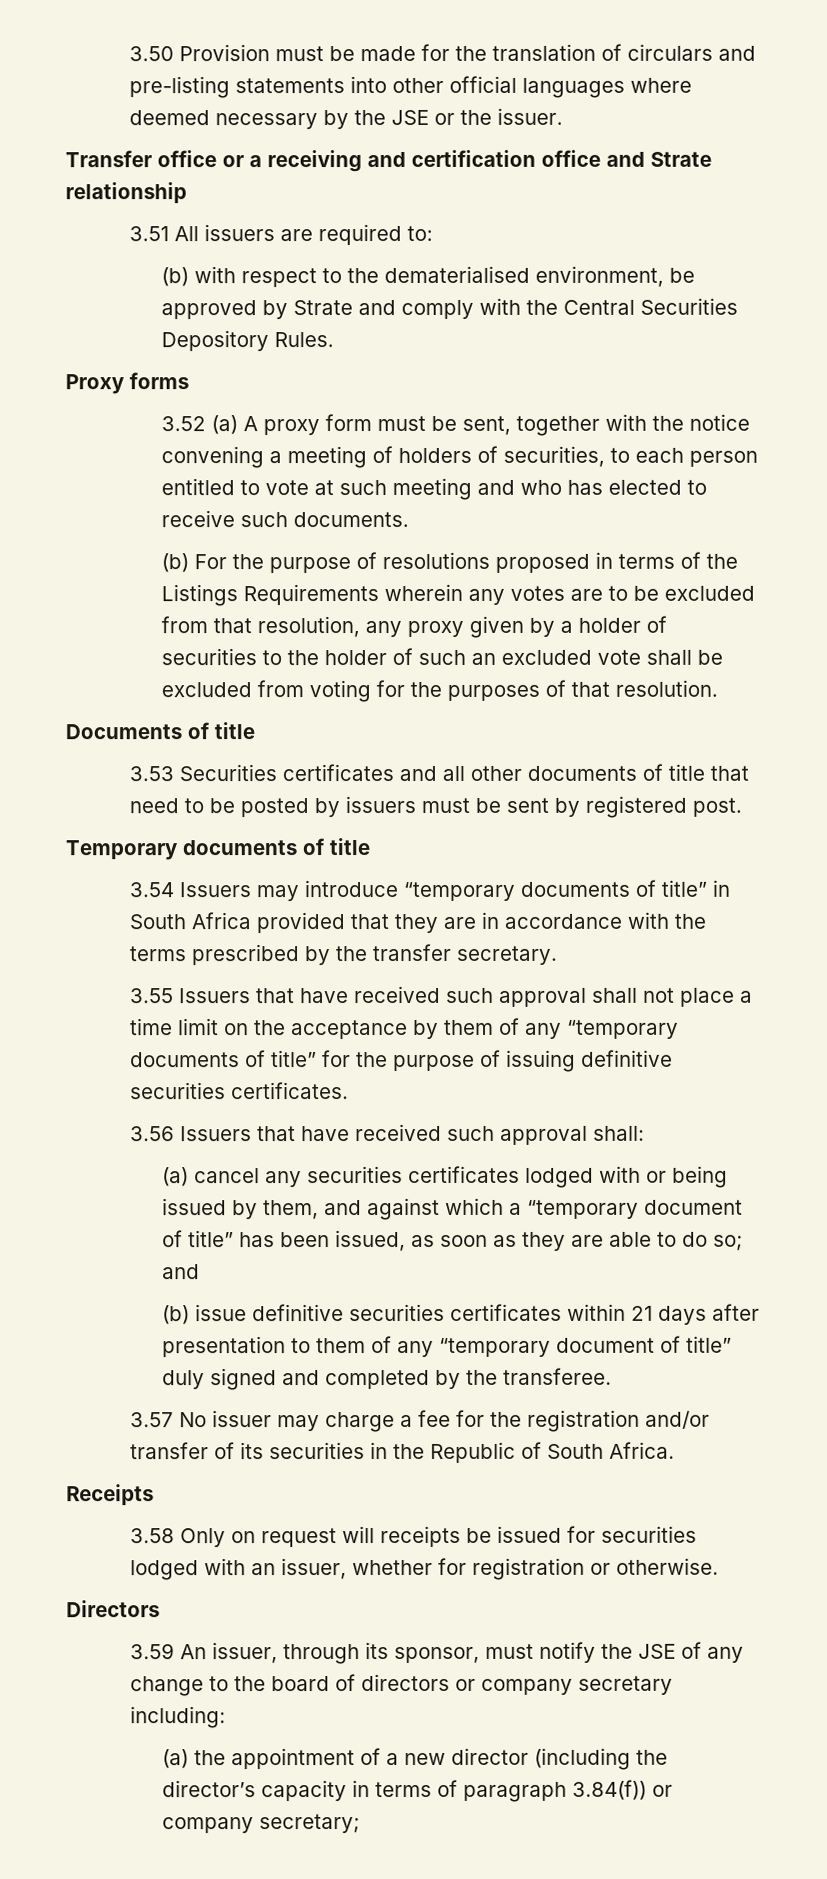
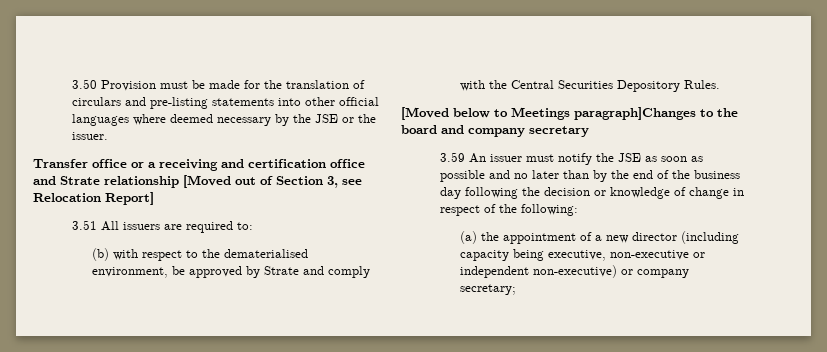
- Transfer office or a receiving and certification office and Strate relationship
+ Transfer office or a receiving and certification office and Strate relationship [Moved out of Section 3, see Relocation Report]
- Proxy forms
- 3.52 (a) A proxy form must be sent, together with the notice convening a meeting of holders of securities, to each person entitled to vote at such meeting and who has elected to receive such documents.
- (b) For the purpose of resolutions proposed in terms of the Listings Requirements wherein any votes are to be excluded from that resolution, any proxy given by a holder of securities to the holder of such an excluded vote shall be excluded from voting for the purposes of that resolution.
- Documents of title
- 3.53 Securities certificates and all other documents of title that need to be posted by issuers must be sent by registered post.
- Temporary documents of title
- 3.54 Issuers may introduce “temporary documents of title” in South Africa provided that they are in accordance with the terms prescribed by the transfer secretary.
- 3.55 Issuers that have received such approval shall not place a time limit on the acceptance by them of any “temporary documents of title” for the purpose of issuing definitive securities certificates.
- 3.56 Issuers that have received such approval shall:
- (a) cancel any securities certificates lodged with or being issued by them, and against which a “temporary document of title” has been issued, as soon as they are able to do so; and
- (b) issue definitive securities certificates within 21 days after presentation to them of any “temporary document of title” duly signed and completed by the transferee.
- 3.57 No issuer may charge a fee for the registration and/or transfer of its securities in the Republic of South Africa.
- Receipts
- 3.58 Only on request will receipts be issued for securities lodged with an issuer, whether for registration or otherwise.
- Directors
- 3.59 An issuer, through its sponsor, must notify the JSE of any change to the board of directors or company secretary including:
+ [Moved below to Meetings paragraph]Changes to the board and company secretary
+ 3.59 An issuer must notify the JSE as soon as possible and no later than by the end of the business day following the decision or knowledge of change in respect of the following:
- (a) the appointment of a new director (including the director’s capacity in terms of paragraph 3.84(f)) or company secretary;
+ (a) the appointment of a new director (including capacity being executive, non-executive or independent non-executive) or company secretary;

